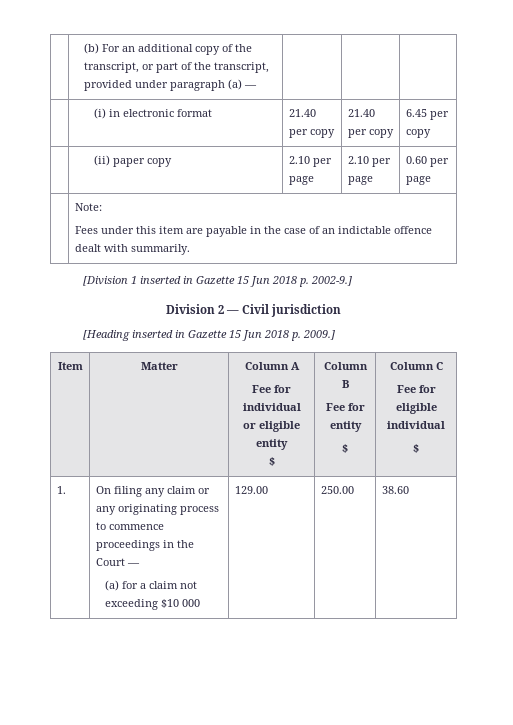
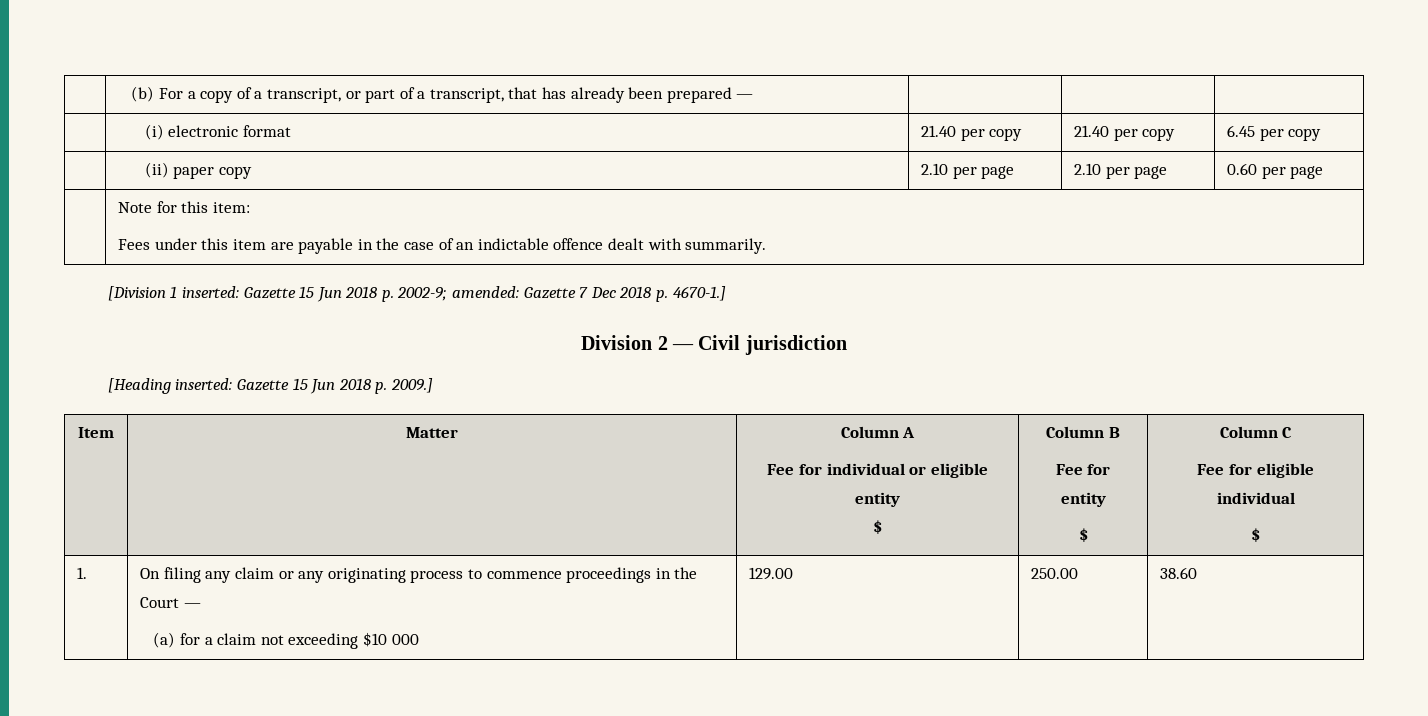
- | (b) For an additional copy of the transcript, or part of the transcript, provided under paragraph (a) — | | |
+ | (b) For a copy of a transcript, or part of a transcript, that has already been prepared — | | |
- | (i) in electronic format | 21.40 per copy | 21.40 per copy | 6.45 per copy
+ | (i) electronic format | 21.40 per copy | 21.40 per copy | 6.45 per copy
- | Note:
+ | Note for this item:
- [Division 1 inserted in Gazette 15 Jun 2018 p. 2002-9.]
+ [Division 1 inserted: Gazette 15 Jun 2018 p. 2002-9; amended: Gazette 7 Dec 2018 p. 4670-1.]
- [Heading inserted in Gazette 15 Jun 2018 p. 2009.]
+ [Heading inserted: Gazette 15 Jun 2018 p. 2009.]

